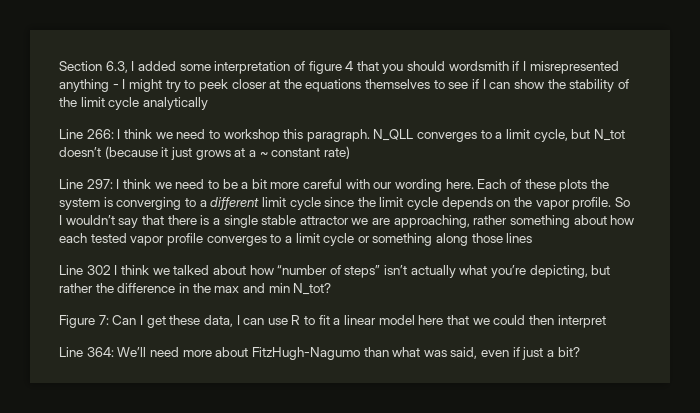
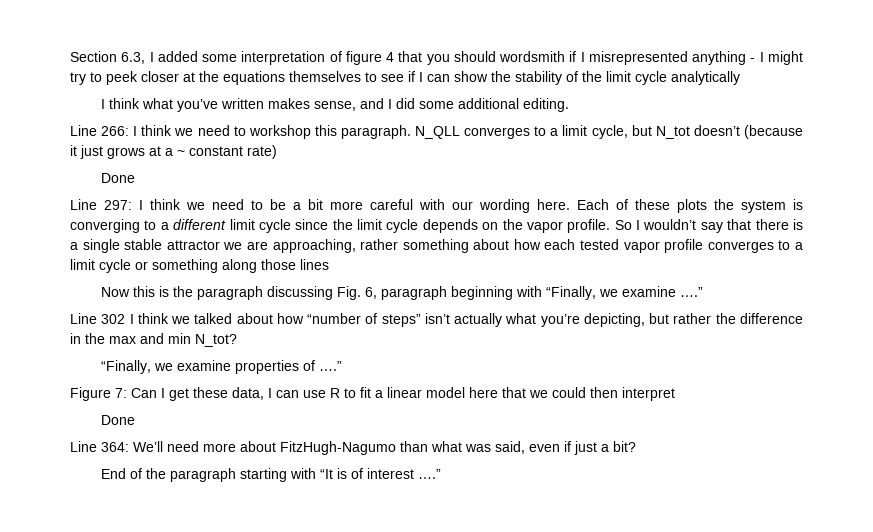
+ I think what you’ve written makes sense, and I did some additional editing.
  N_QLL converges to a limit cycle, but N_tot doesn’t (because it just grows at a ~ constant rate)
+ Done
+ Now this is the paragraph discussing Fig. 6, paragraph beginning with “Finally, we examine ….”
+ “Finally, we examine properties of ….”
  Figure 7: Can I get these data, I can use R to fit a linear model here that we could then interpret
+ Done
+ End of the paragraph starting with “It is of interest ….”

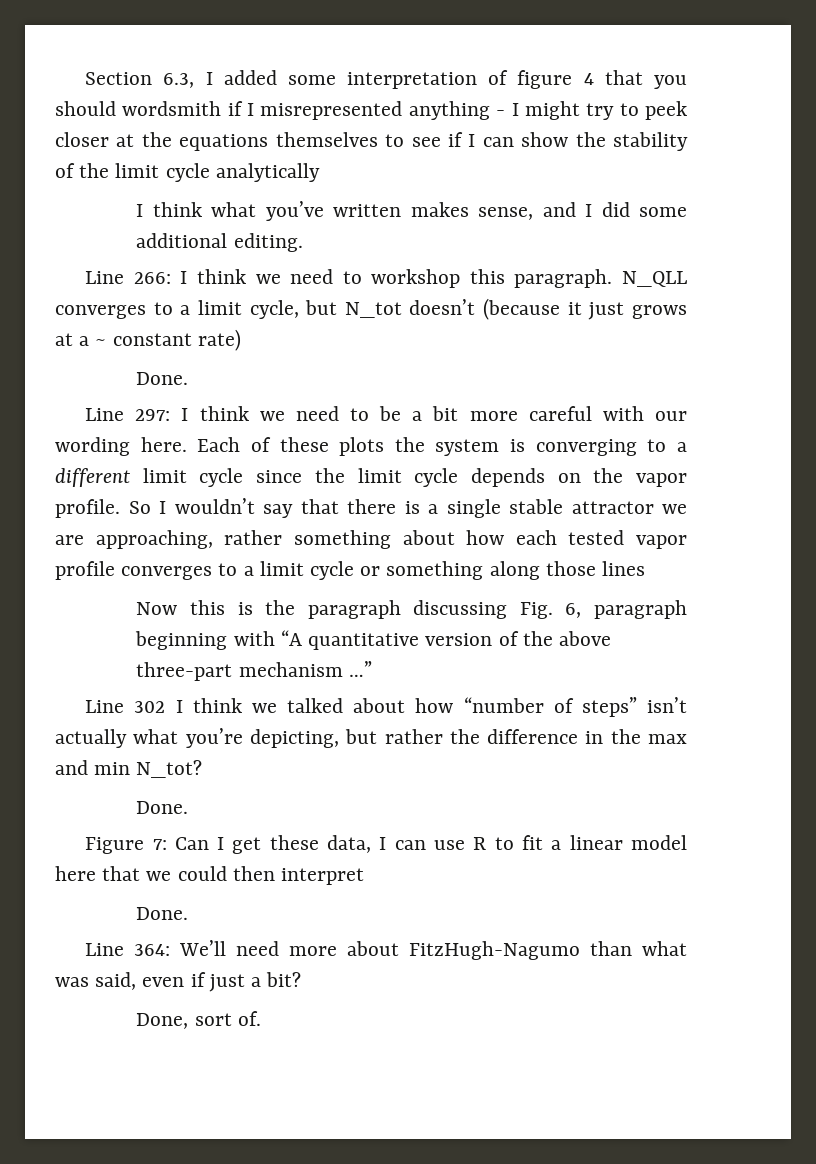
  N_QLL converges to a limit cycle, but N_tot doesn’t (because it just grows at a ~ constant rate)
- Done
+ Done.
- Now this is the paragraph discussing Fig. 6, paragraph beginning with “Finally, we examine ….”
+ Now this is the paragraph discussing Fig. 6, paragraph beginning with “A quantitative version of the above three-part mechanism …”
  Line 302 I think we talked about how “number of steps” isn’t actually what you’re depicting, but rather the difference in the max and min N_tot?
- “Finally, we examine properties of ….”
+ Done.
  Figure 7: Can I get these data, I can use R to fit a linear model here that we could then interpret
- Done
+ Done.
- End of the paragraph starting with “It is of interest ….”
+ Done, sort of.

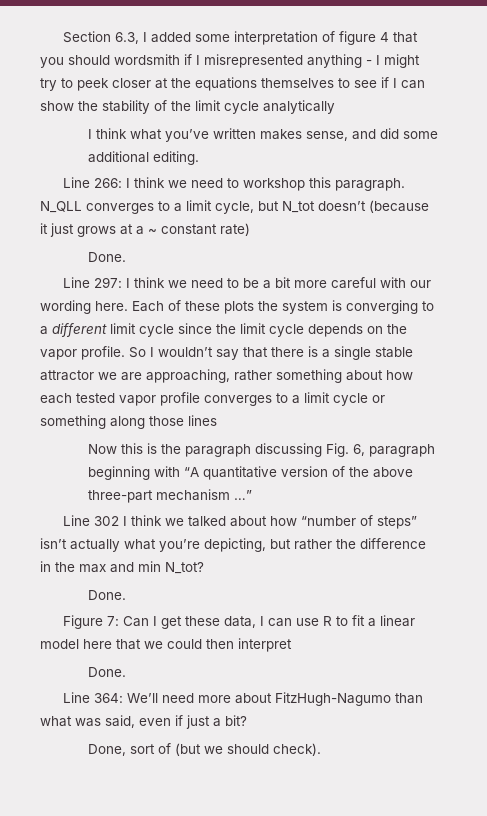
- I think what you’ve written makes sense, and I did some additional editing.
+ I think what you’ve written makes sense, and did some additional editing.
- Done, sort of.
+ Done, sort of (but we should check).

